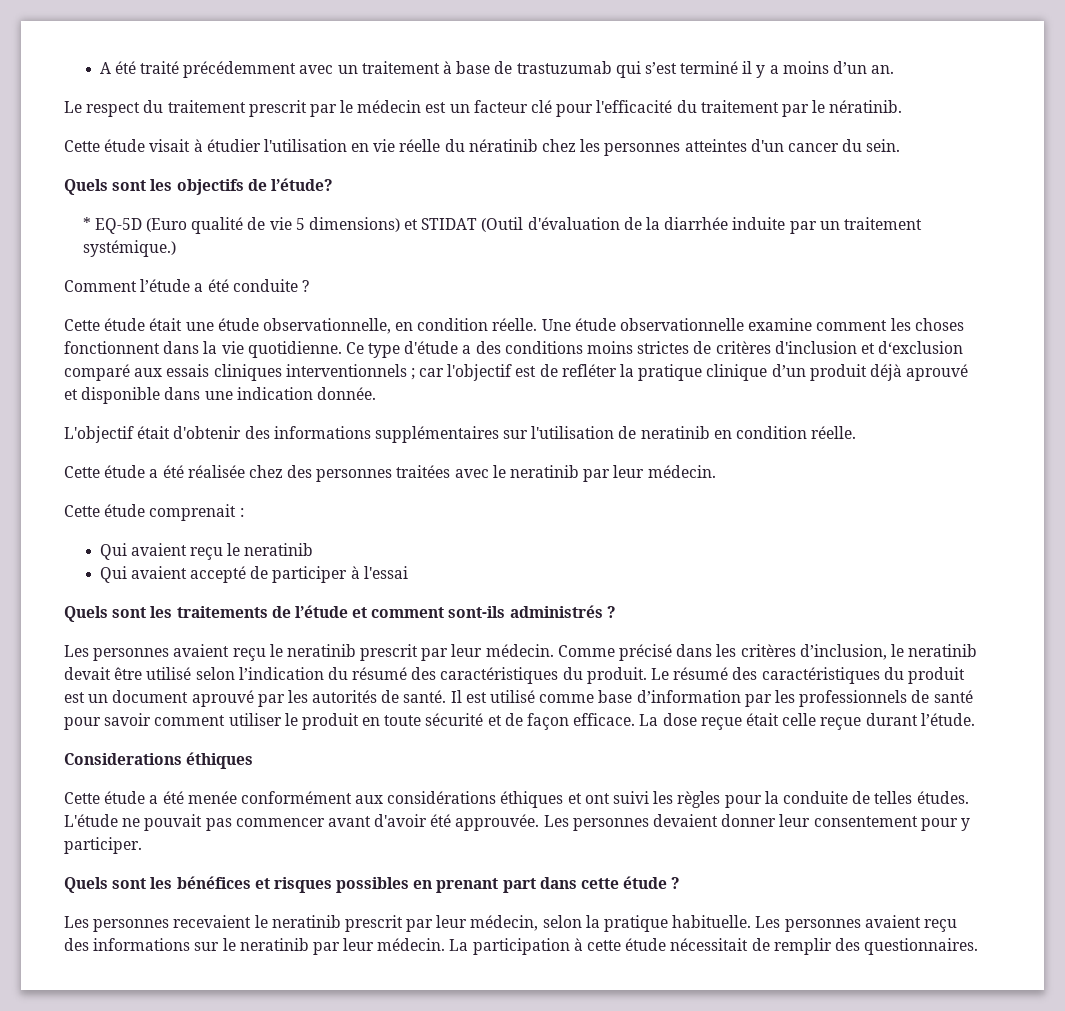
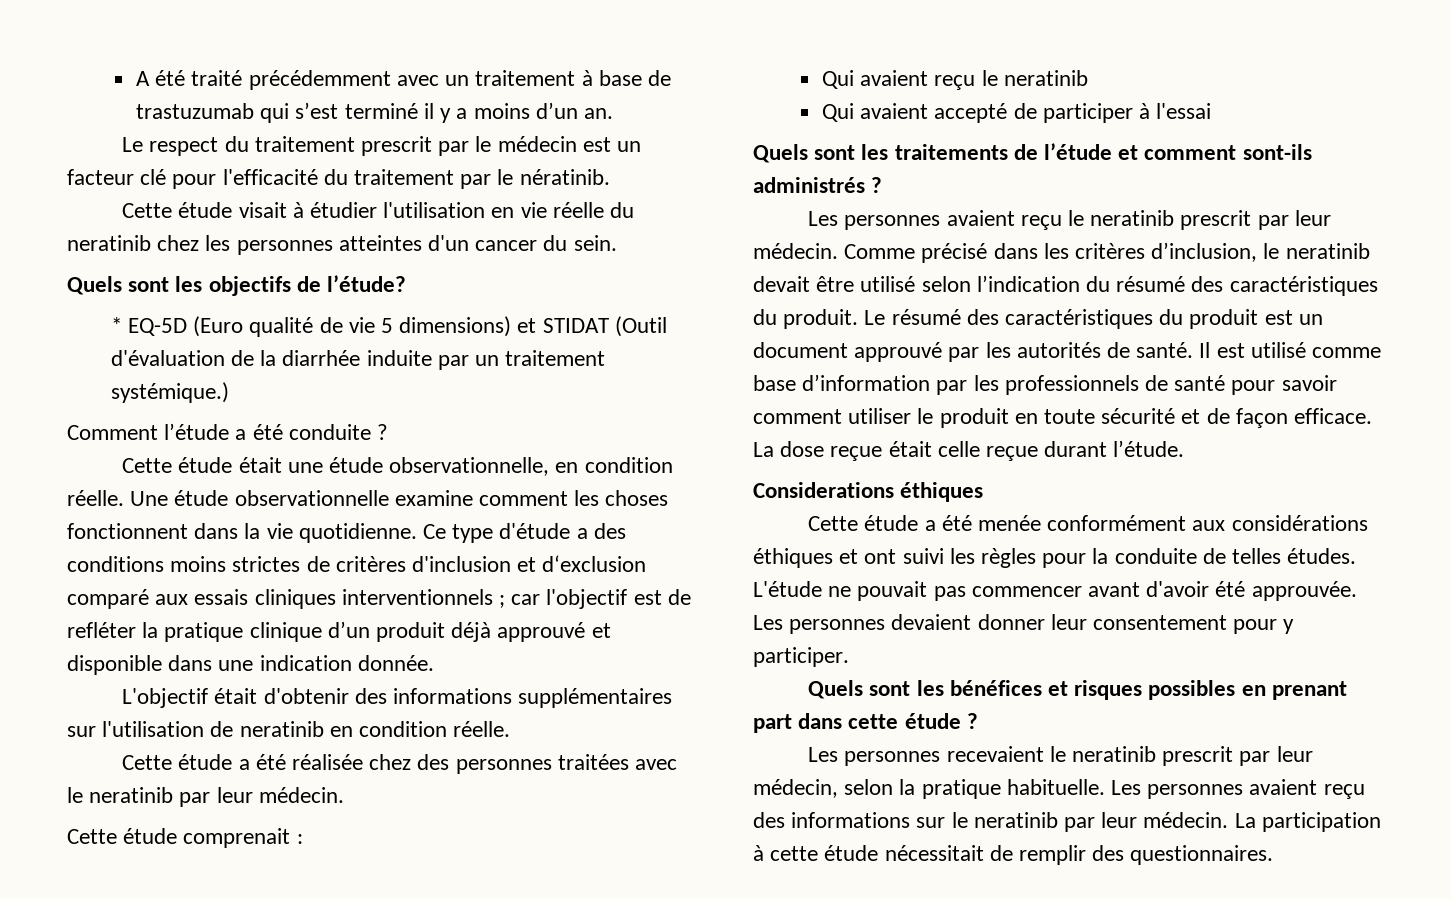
- Cette étude visait à étudier l'utilisation en vie réelle du nératinib chez les personnes atteintes d'un cancer du sein.
+ Cette étude visait à étudier l'utilisation en vie réelle du neratinib chez les personnes atteintes d'un cancer du sein.
- Ce type d'étude a des conditions moins strictes de critères d'inclusion et d‘exclusion comparé aux essais cliniques interventionnels ; car l'objectif est de refléter la pratique clinique d’un produit déjà aprouvé et disponible dans une indication donnée.
+ Ce type d'étude a des conditions moins strictes de critères d'inclusion et d‘exclusion comparé aux essais cliniques interventionnels ; car l'objectif est de refléter la pratique clinique d’un produit déjà approuvé et disponible dans une indication donnée.
- Le résumé des caractéristiques du produit est un document aprouvé par les autorités de santé.
+ Le résumé des caractéristiques du produit est un document approuvé par les autorités de santé.

